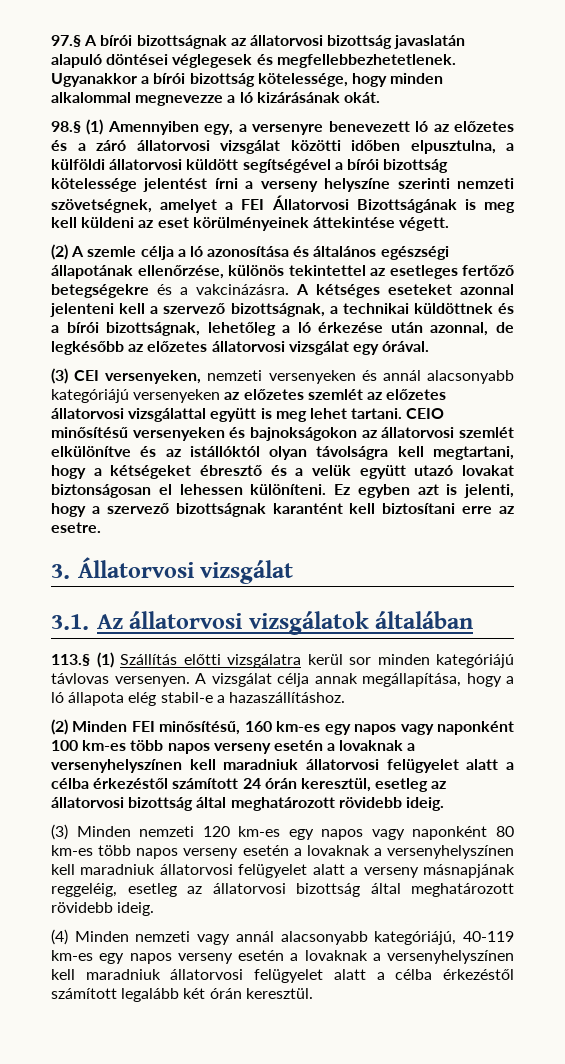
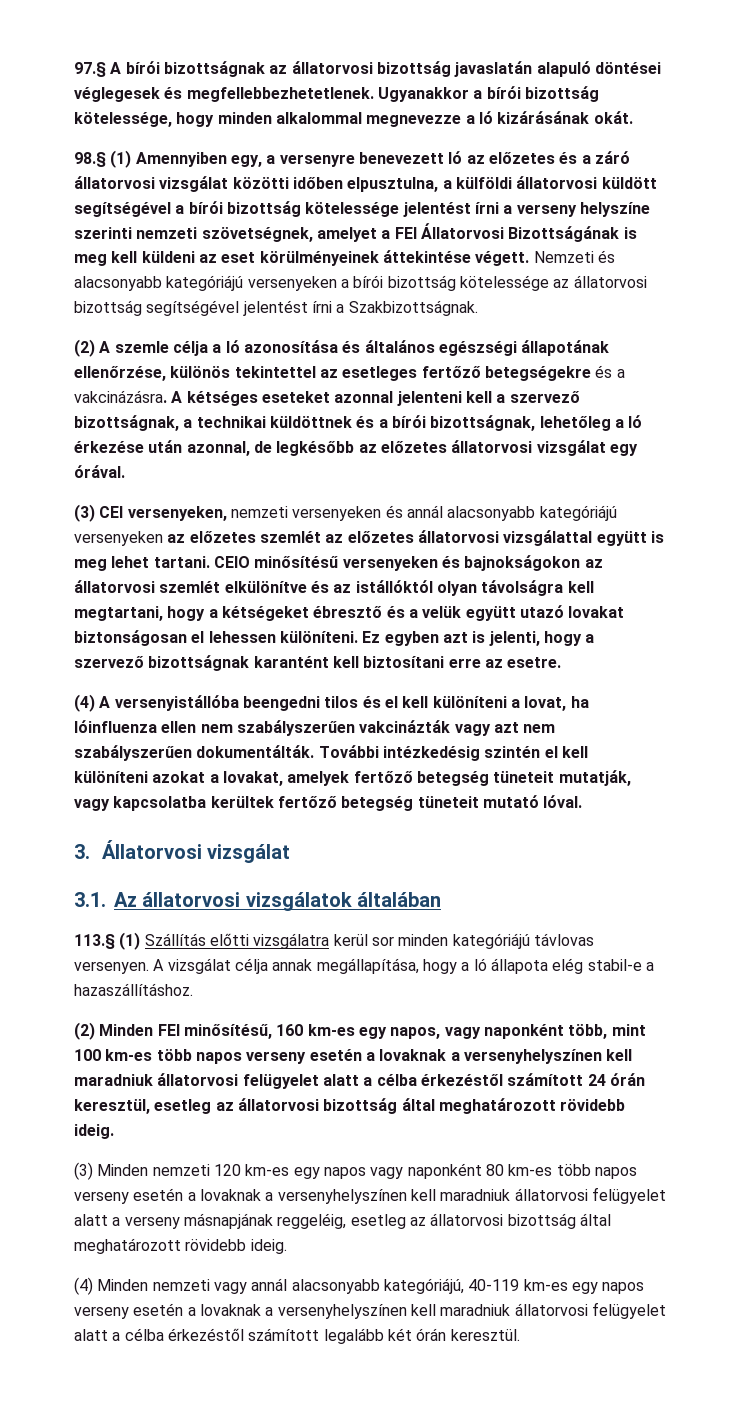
+ Nemzeti és alacsonyabb kategóriájú versenyeken a bírói bizottság kötelessége az állatorvosi bizottság segítségével jelentést írni a Szakbizottságnak.
+ (4) A versenyistállóba beengedni tilos és el kell különíteni a lovat, ha lóinfluenza ellen nem szabályszerűen vakcinázták vagy azt nem szabályszerűen dokumentálták. További intézkedésig szintén el kell különíteni azokat a lovakat, amelyek fertőző betegség tüneteit mutatják, vagy kapcsolatba kerültek fertőző betegség tüneteit mutató lóval.
- (2) Minden FEI minősítésű, 160 km-es egy napos vagy naponként 100 km-es több napos verseny esetén a lovaknak a versenyhelyszínen kell maradniuk állatorvosi felügyelet alatt a célba érkezéstől számított 24 órán keresztül, esetleg az állatorvosi bizottság által meghatározott rövidebb ideig.
+ (2) Minden FEI minősítésű, 160 km-es egy napos, vagy naponként több, mint 100 km-es több napos verseny esetén a lovaknak a versenyhelyszínen kell maradniuk állatorvosi felügyelet alatt a célba érkezéstől számított 24 órán keresztül, esetleg az állatorvosi bizottság által meghatározott rövidebb ideig.

